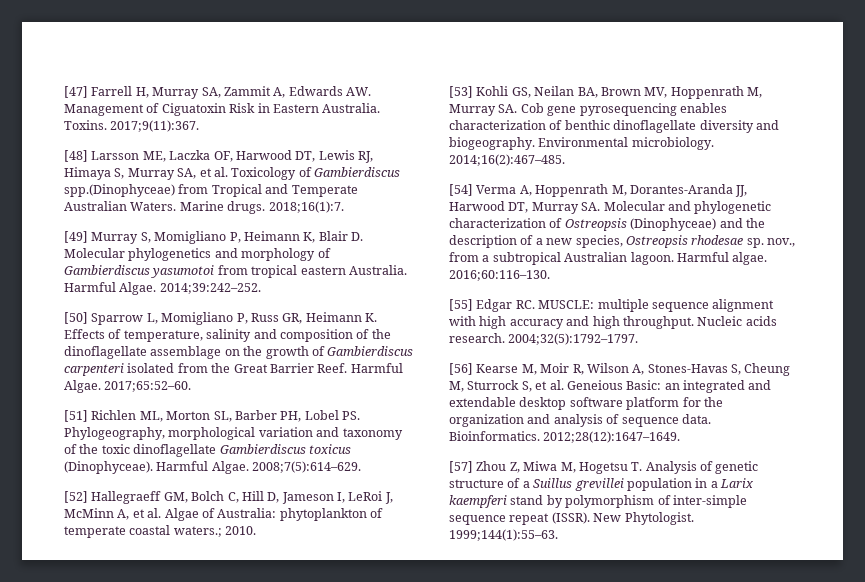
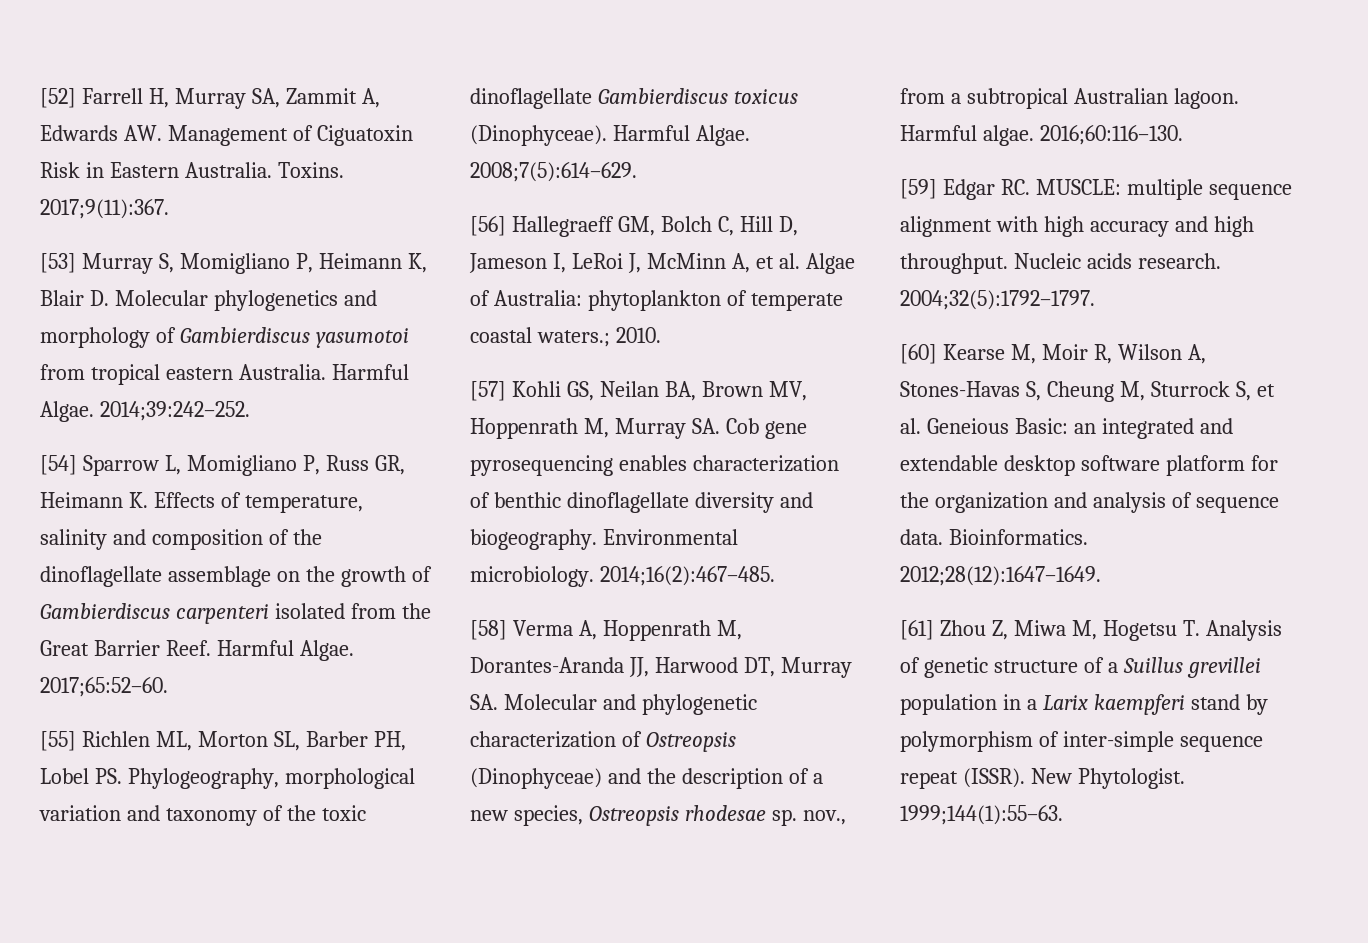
- [47] Farrell H, Murray SA, Zammit A, Edwards AW. Management of Ciguatoxin Risk in Eastern Australia.
+ [52] Farrell H, Murray SA, Zammit A, Edwards AW. Management of Ciguatoxin Risk in Eastern Australia.
- [48] Larsson ME, Laczka OF, Harwood DT, Lewis RJ, Himaya S, Murray SA, et al. Toxicology of Gambierdiscus spp.(Dinophyceae) from Tropical and Temperate Australian Waters. Marine drugs. 2018;16(1):7.
- [49] Murray S, Momigliano P, Heimann K, Blair D. Molecular phylogenetics and morphology of Gambierdiscus yasumotoi from tropical eastern Australia.
+ [53] Murray S, Momigliano P, Heimann K, Blair D. Molecular phylogenetics and morphology of Gambierdiscus yasumotoi from tropical eastern Australia.
- [50] Sparrow L, Momigliano P, Russ GR, Heimann K. Effects of temperature, salinity and composition of the dinoflagellate assemblage on the growth of Gambierdiscus carpenteri isolated from the Great Barrier Reef.
+ [54] Sparrow L, Momigliano P, Russ GR, Heimann K. Effects of temperature, salinity and composition of the dinoflagellate assemblage on the growth of Gambierdiscus carpenteri isolated from the Great Barrier Reef.
- [51] Richlen ML, Morton SL, Barber PH, Lobel PS. Phylogeography, morphological variation and taxonomy of the toxic dinoflagellate Gambierdiscus toxicus (Dinophyceae).
+ [55] Richlen ML, Morton SL, Barber PH, Lobel PS. Phylogeography, morphological variation and taxonomy of the toxic dinoflagellate Gambierdiscus toxicus (Dinophyceae).
- [52] Hallegraeff GM, Bolch C, Hill D, Jameson I, LeRoi J, McMinn A, et al. Algae of Australia: phytoplankton of temperate coastal waters.; 2010.
+ [56] Hallegraeff GM, Bolch C, Hill D, Jameson I, LeRoi J, McMinn A, et al. Algae of Australia: phytoplankton of temperate coastal waters.; 2010.
- [53] Kohli GS, Neilan BA, Brown MV, Hoppenrath M, Murray SA. Cob gene pyrosequencing enables characterization of benthic dinoflagellate diversity and biogeography.
+ [57] Kohli GS, Neilan BA, Brown MV, Hoppenrath M, Murray SA. Cob gene pyrosequencing enables characterization of benthic dinoflagellate diversity and biogeography.
- [54] Verma A, Hoppenrath M, Dorantes-Aranda JJ, Harwood DT, Murray SA. Molecular and phylogenetic characterization of Ostreopsis (Dinophyceae) and the description of a new species, Ostreopsis rhodesae sp. nov., from a subtropical Australian lagoon.
+ [58] Verma A, Hoppenrath M, Dorantes-Aranda JJ, Harwood DT, Murray SA. Molecular and phylogenetic characterization of Ostreopsis (Dinophyceae) and the description of a new species, Ostreopsis rhodesae sp. nov., from a subtropical Australian lagoon.
- [55] Edgar RC. MUSCLE: multiple sequence alignment with high accuracy and high throughput.
+ [59] Edgar RC. MUSCLE: multiple sequence alignment with high accuracy and high throughput.
- [56] Kearse M, Moir R, Wilson A, Stones-Havas S, Cheung M, Sturrock S, et al. Geneious Basic: an integrated and extendable desktop software platform for the organization and analysis of sequence data.
+ [60] Kearse M, Moir R, Wilson A, Stones-Havas S, Cheung M, Sturrock S, et al. Geneious Basic: an integrated and extendable desktop software platform for the organization and analysis of sequence data.
- [57] Zhou Z, Miwa M, Hogetsu T. Analysis of genetic structure of a Suillus grevillei population in a Larix kaempferi stand by polymorphism of inter-simple sequence repeat (ISSR).
+ [61] Zhou Z, Miwa M, Hogetsu T. Analysis of genetic structure of a Suillus grevillei population in a Larix kaempferi stand by polymorphism of inter-simple sequence repeat (ISSR).

